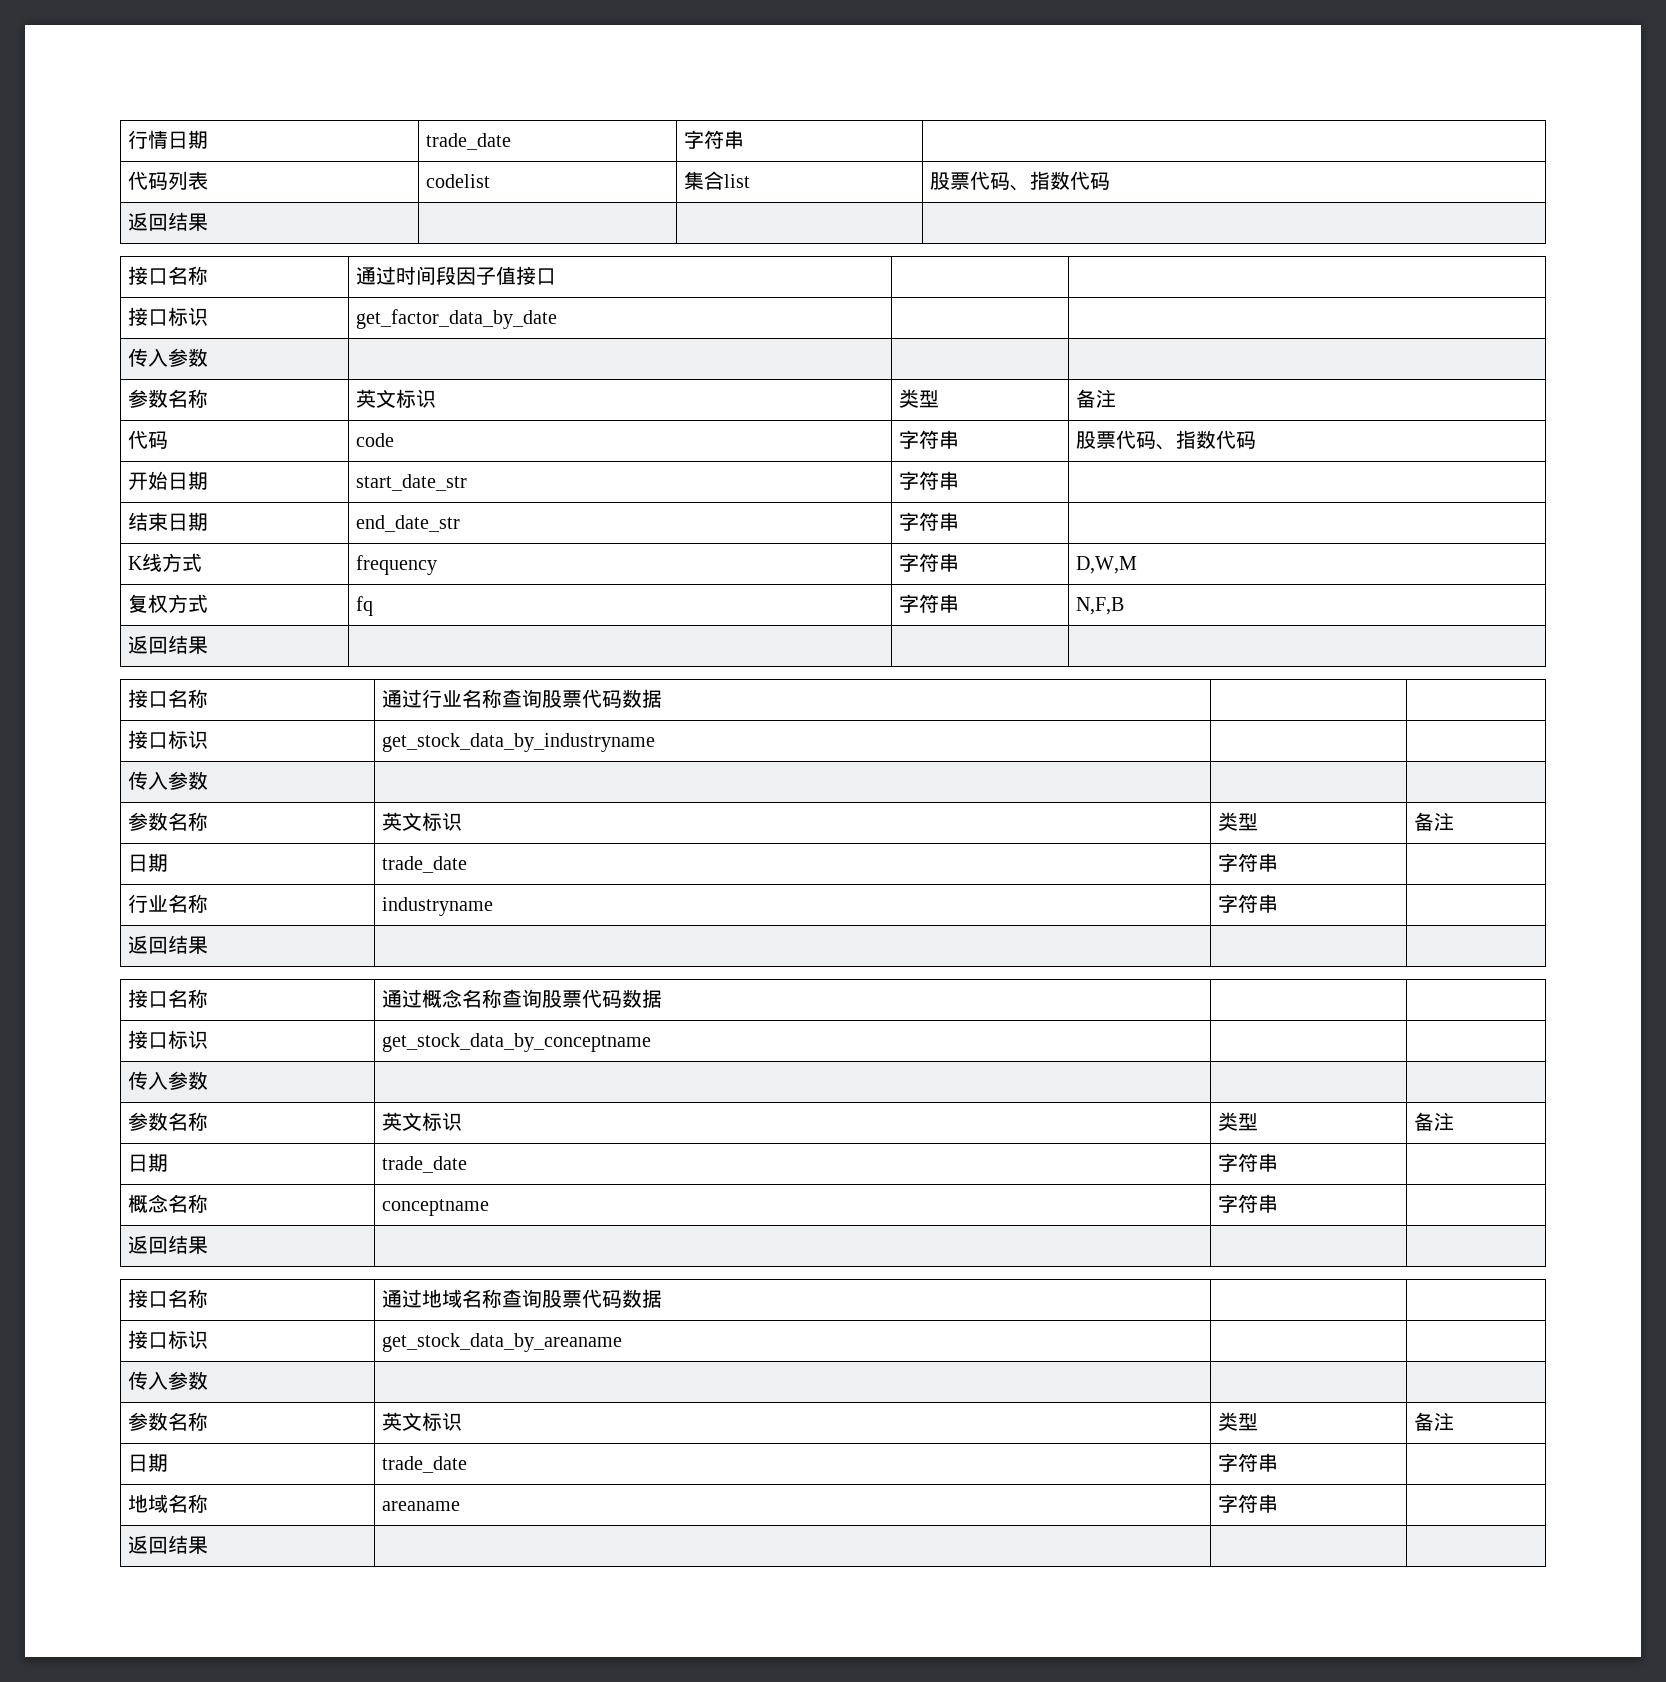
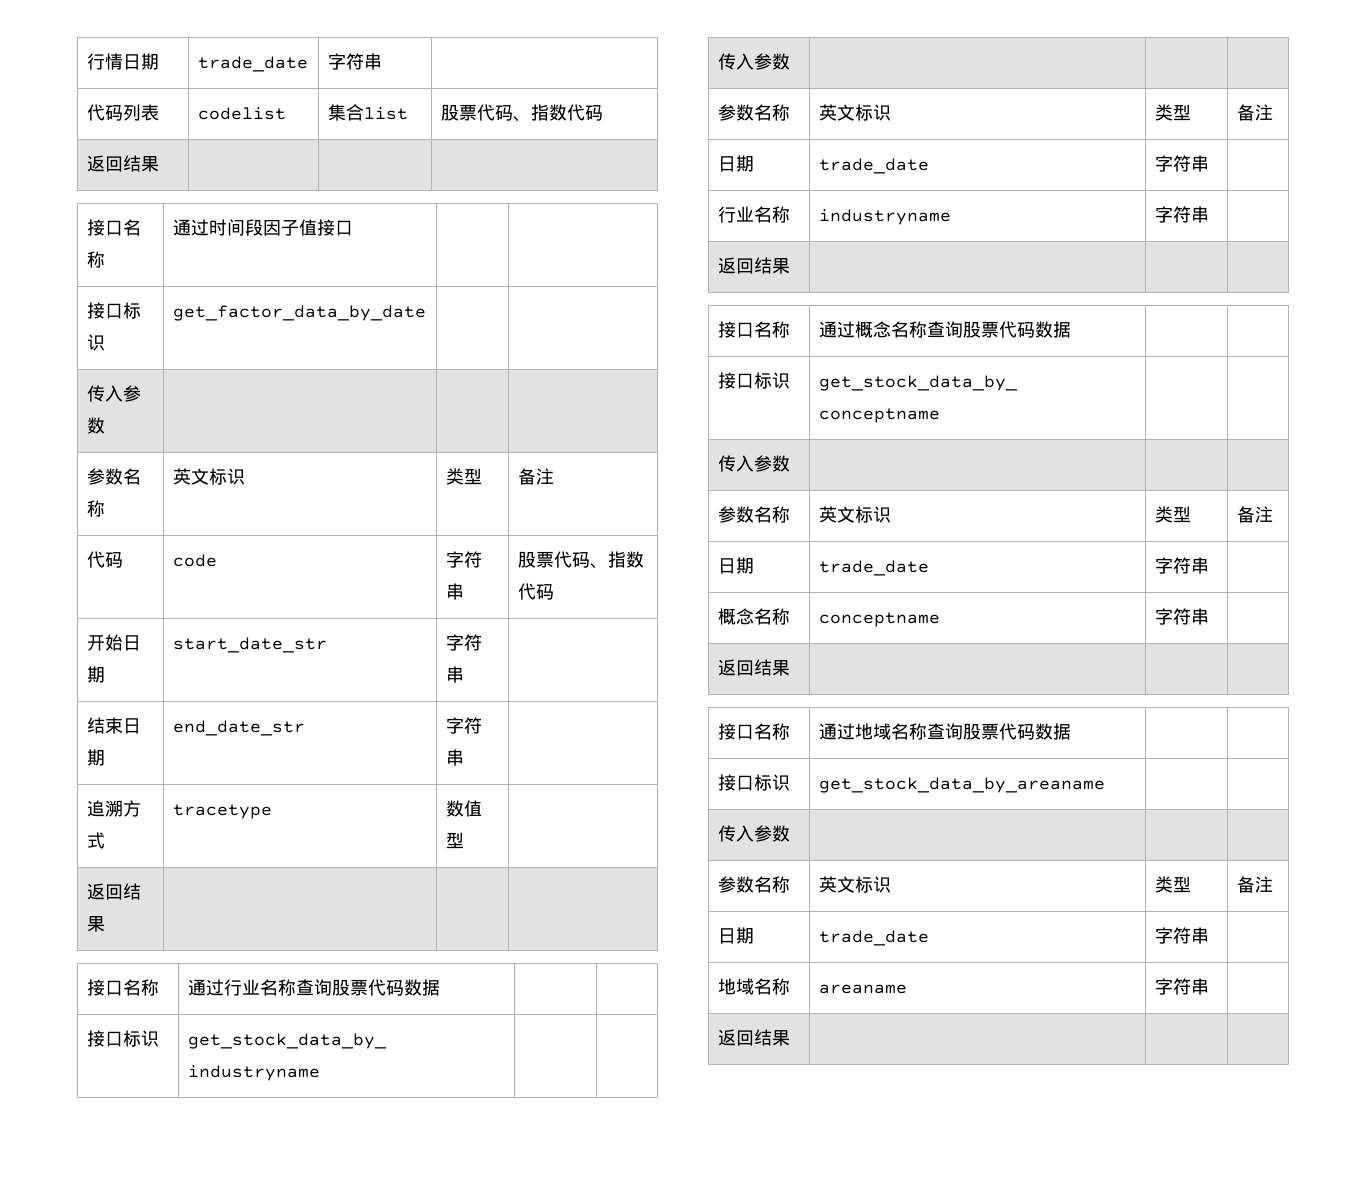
- K线方式 | frequency | 字符串 | D,W,M
- 复权方式 | fq | 字符串 | N,F,B
+ 追溯方式 | tracetype | 数值型 |

